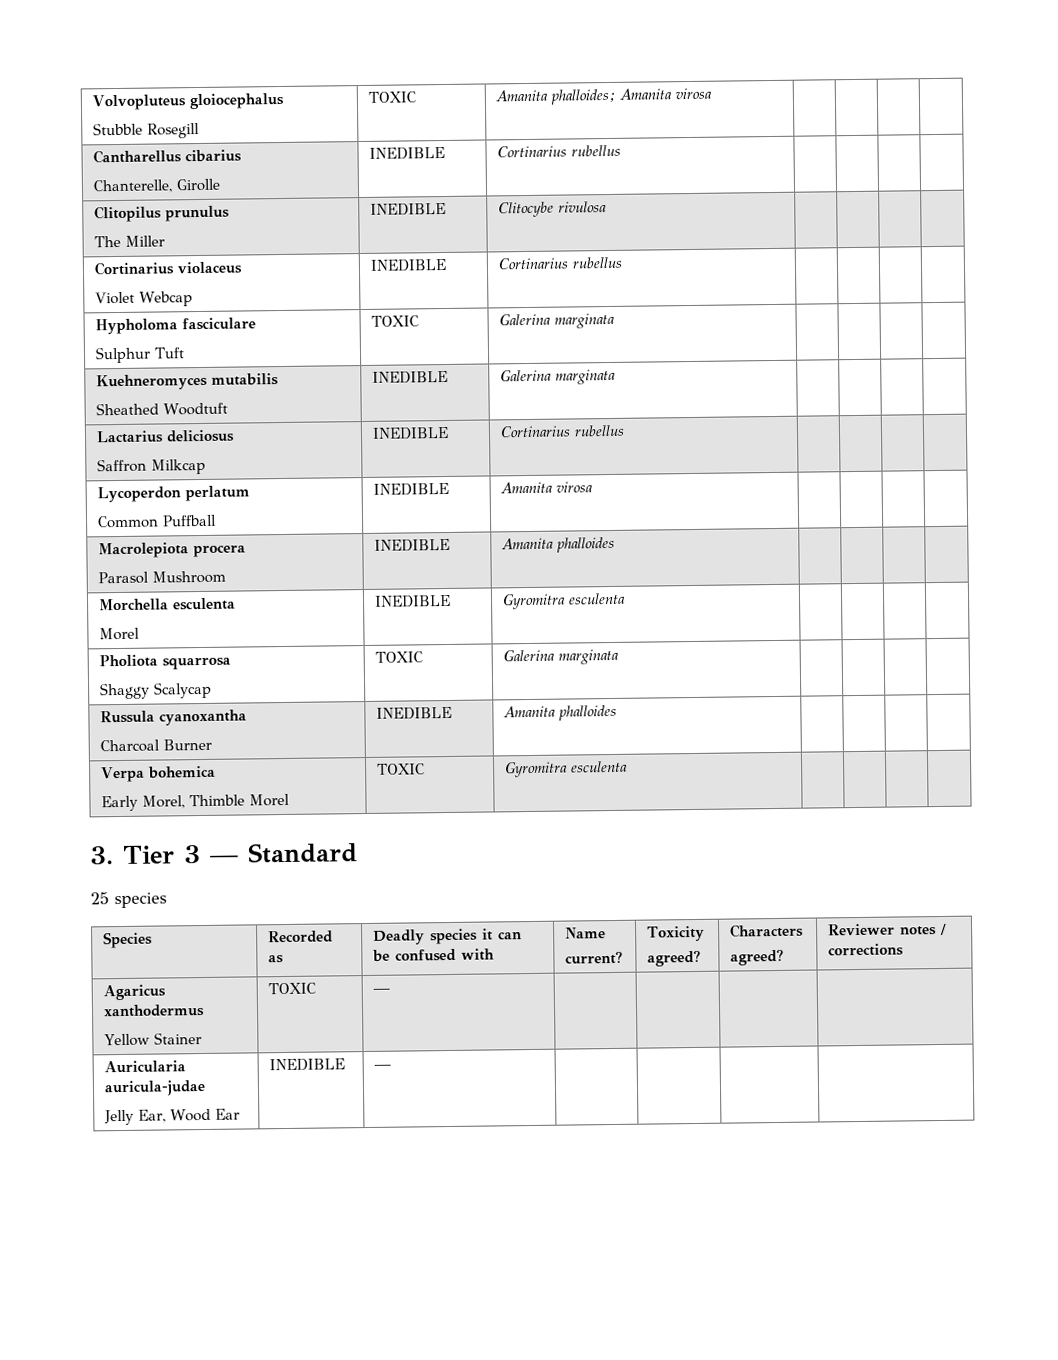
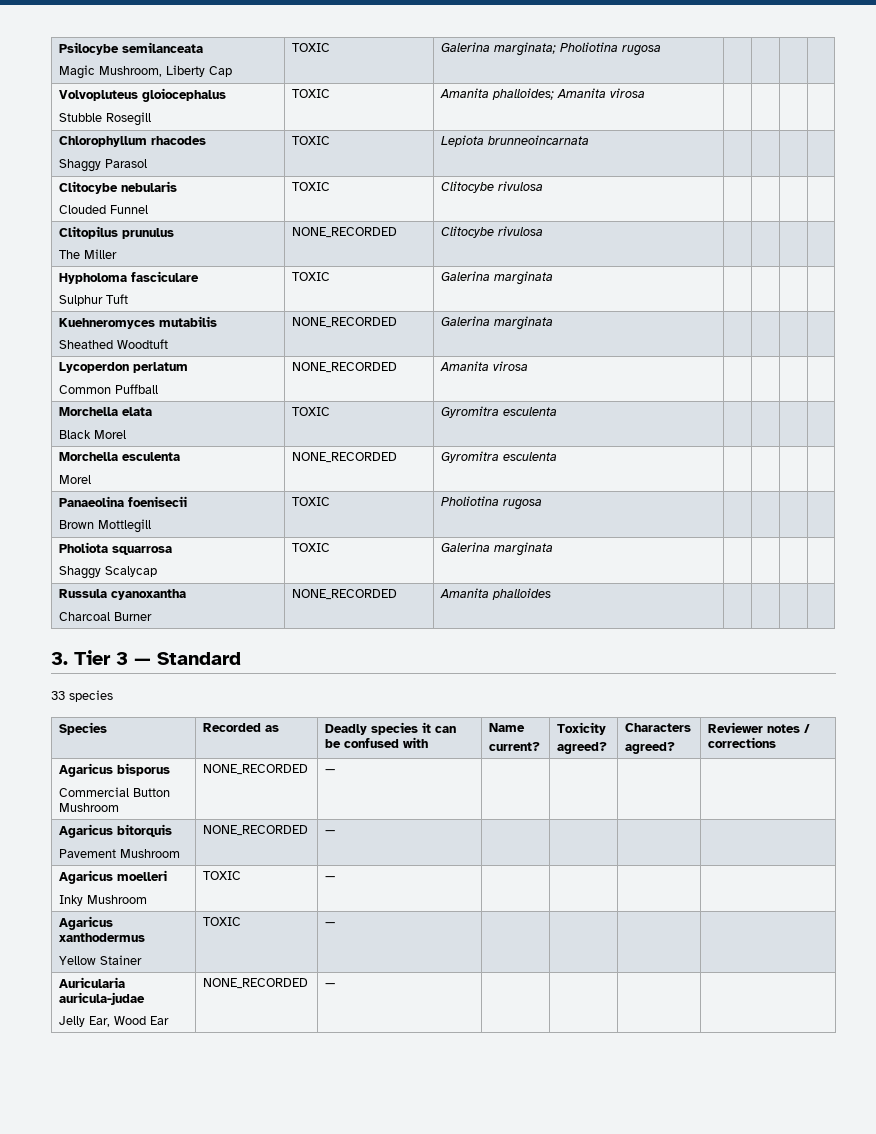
+ Psilocybe semilanceata
+ Magic Mushroom, Liberty Cap | TOXIC | Galerina marginata; Pholiotina rugosa | | | |
- Cantharellus cibarius
- Chanterelle, Girolle | INEDIBLE | Cortinarius rubellus | | | |
+ Chlorophyllum rhacodes
+ Shaggy Parasol | TOXIC | Lepiota brunneoincarnata | | | |
+ Clitocybe nebularis
+ Clouded Funnel | TOXIC | Clitocybe rivulosa | | | |
  Clitopilus prunulus
- The Miller | INEDIBLE | Clitocybe rivulosa | | | |
- Cortinarius violaceus
- Violet Webcap | INEDIBLE | Cortinarius rubellus | | | |
+ The Miller | NONE_RECORDED | Clitocybe rivulosa | | | |
  Kuehneromyces mutabilis
- Sheathed Woodtuft | INEDIBLE | Galerina marginata | | | |
- Lactarius deliciosus
- Saffron Milkcap | INEDIBLE | Cortinarius rubellus | | | |
+ Sheathed Woodtuft | NONE_RECORDED | Galerina marginata | | | |
  Lycoperdon perlatum
- Common Puffball | INEDIBLE | Amanita virosa | | | |
- Macrolepiota procera
- Parasol Mushroom | INEDIBLE | Amanita phalloides | | | |
+ Common Puffball | NONE_RECORDED | Amanita virosa | | | |
+ Morchella elata
+ Black Morel | TOXIC | Gyromitra esculenta | | | |
  Morchella esculenta
- Morel | INEDIBLE | Gyromitra esculenta | | | |
+ Morel | NONE_RECORDED | Gyromitra esculenta | | | |
+ Panaeolina foenisecii
+ Brown Mottlegill | TOXIC | Pholiotina rugosa | | | |
  Russula cyanoxantha
- Charcoal Burner | INEDIBLE | Amanita phalloides | | | |
- Verpa bohemica
- Early Morel, Thimble Morel | TOXIC | Gyromitra esculenta | | | |
+ Charcoal Burner | NONE_RECORDED | Amanita phalloides | | | |
- 25 species
+ 33 species
+ Agaricus bisporus
+ Commercial Button Mushroom | NONE_RECORDED | — | | | |
+ Agaricus bitorquis
+ Pavement Mushroom | NONE_RECORDED | — | | | |
+ Agaricus moelleri
+ Inky Mushroom | TOXIC | — | | | |
  Auricularia auricula-judae
- Jelly Ear, Wood Ear | INEDIBLE | — | | | |
+ Jelly Ear, Wood Ear | NONE_RECORDED | — | | | |

